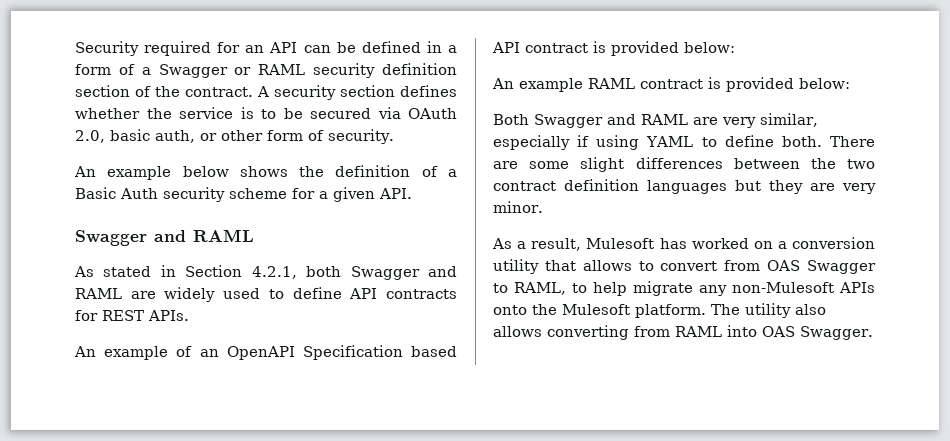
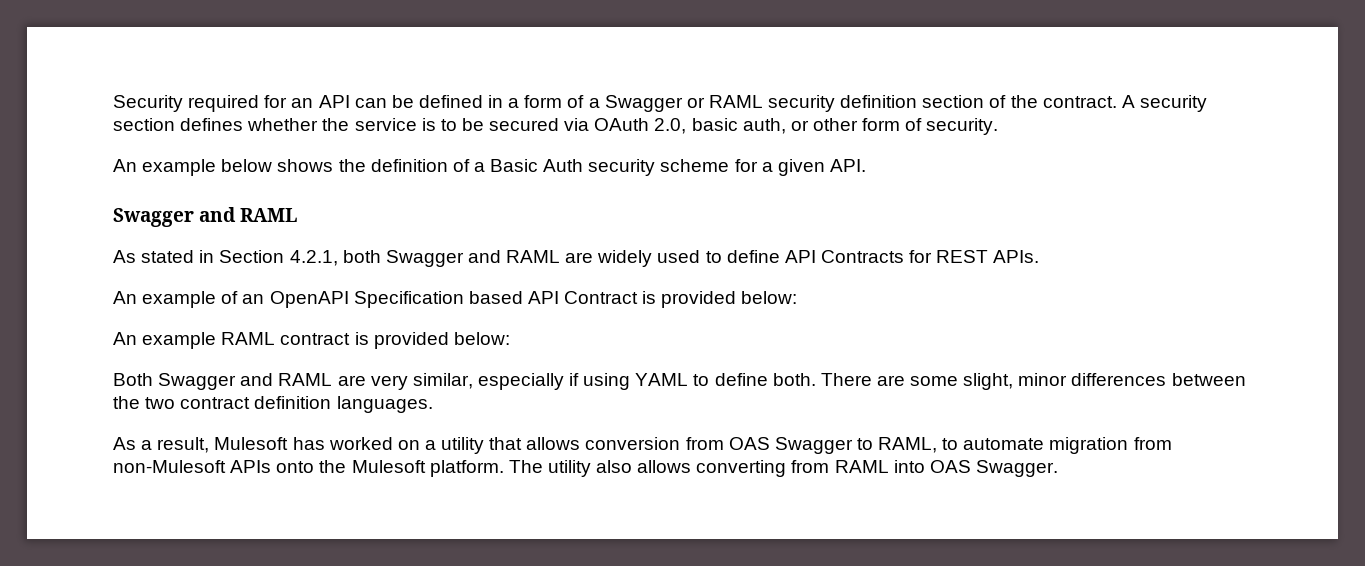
- As stated in Section 4.2.1, both Swagger and RAML are widely used to define API contracts for REST APIs.
+ As stated in Section 4.2.1, both Swagger and RAML are widely used to define API Contracts for REST APIs.
- An example of an OpenAPI Specification based API contract is provided below:
+ An example of an OpenAPI Specification based API Contract is provided below:
- There are some slight differences between the two contract definition languages but they are very minor.
+ There are some slight, minor differences between the two contract definition languages.
- As a result, Mulesoft has worked on a conversion utility that allows to convert from OAS Swagger to RAML, to help migrate any non-Mulesoft APIs onto the Mulesoft platform.
+ As a result, Mulesoft has worked on a utility that allows conversion from OAS Swagger to RAML, to automate migration from non-Mulesoft APIs onto the Mulesoft platform.

